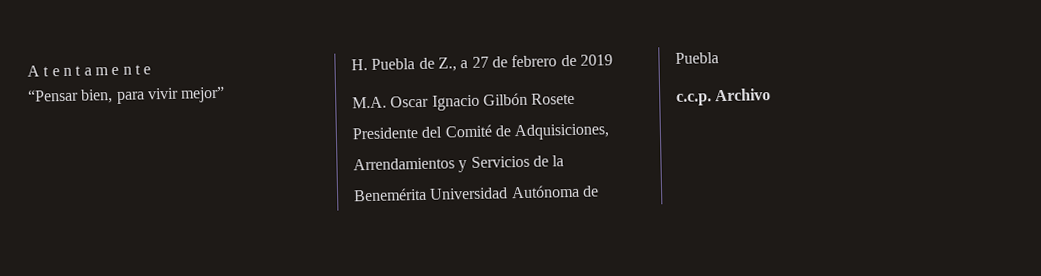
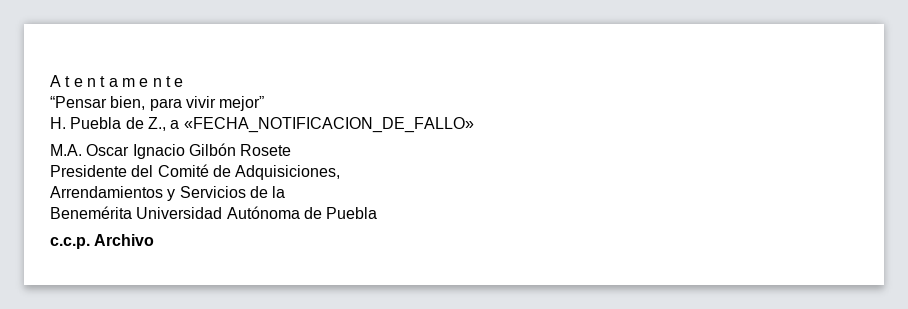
- H. Puebla de Z., a 27 de febrero de 2019
+ H. Puebla de Z., a «FECHA_NOTIFICACION_DE_FALLO»

